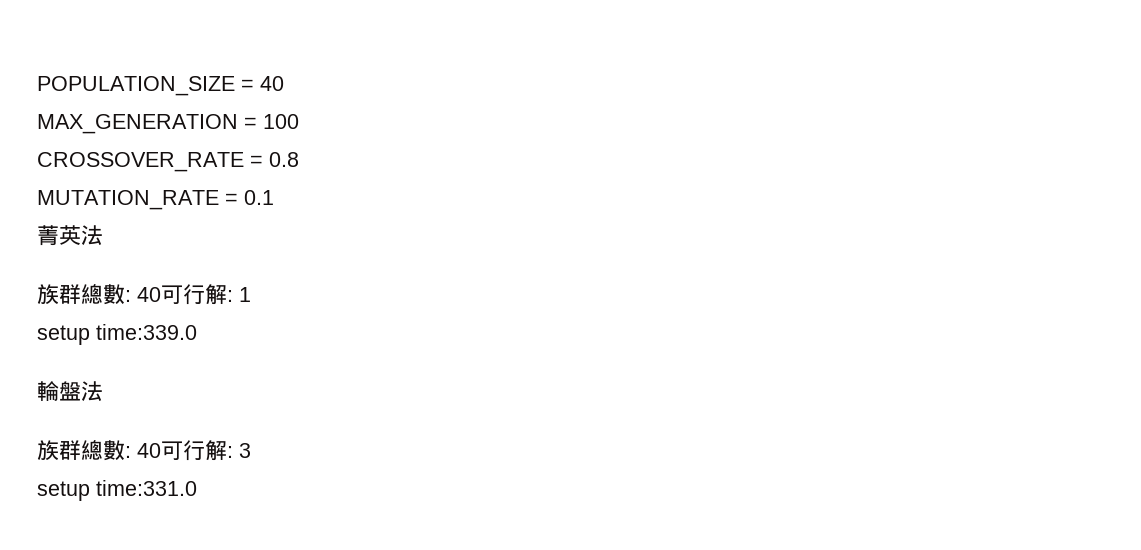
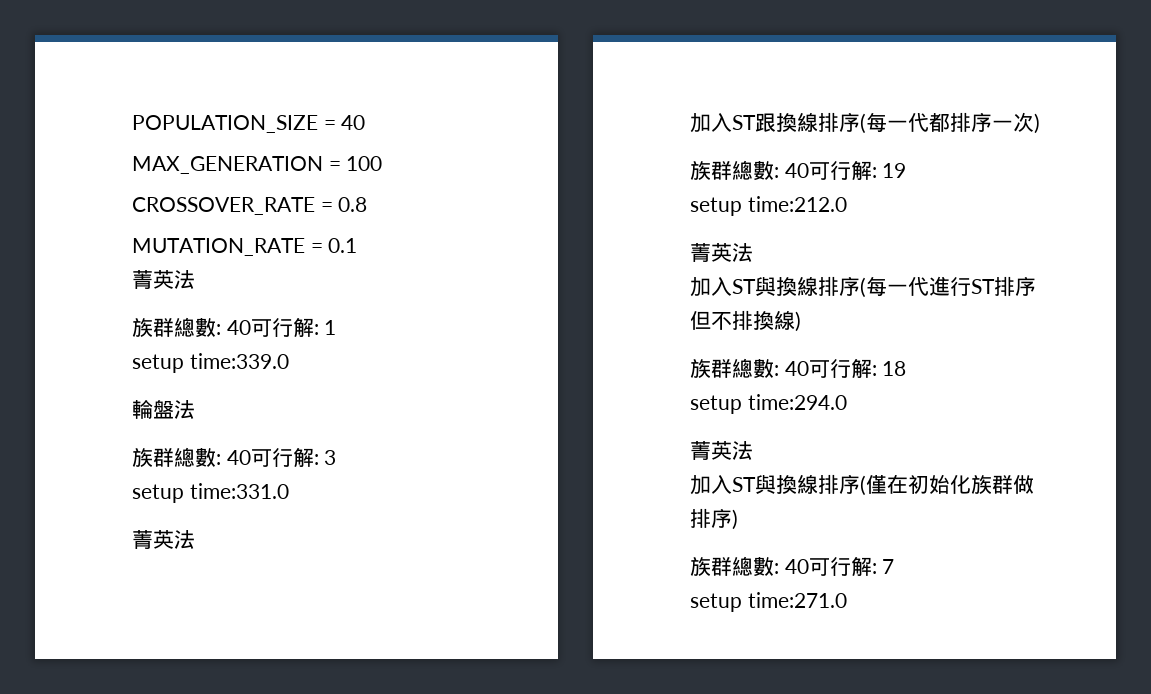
  setup time:331.0
+ 菁英法
+ 加入ST跟換線排序(每一代都排序一次)
+ 族群總數: 40可行解: 19
+ setup time:212.0
+ 菁英法
+ 加入ST與換線排序(每一代進行ST排序但不排換線)
+ 族群總數: 40可行解: 18
+ setup time:294.0
+ 菁英法
+ 加入ST與換線排序(僅在初始化族群做排序)
+ 族群總數: 40可行解: 7
+ setup time:271.0

